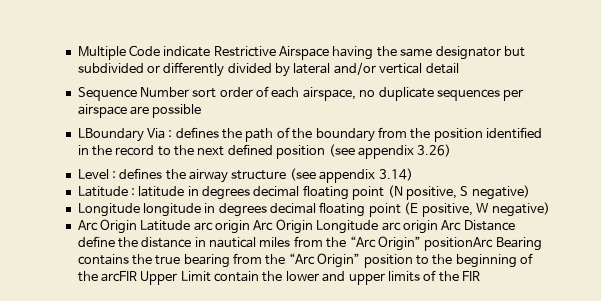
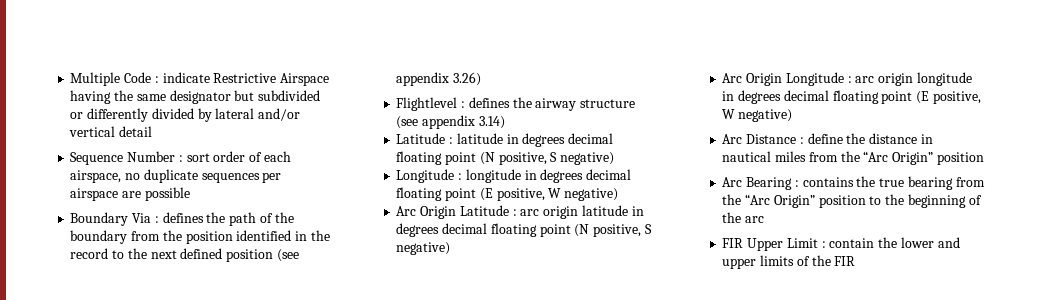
- Multiple Code indicate Restrictive Airspace having the same designator but subdivided or differently divided by lateral and/or vertical detail
+ Multiple Code : indicate Restrictive Airspace having the same designator but subdivided or differently divided by lateral and/or vertical detail
- Sequence Number sort order of each airspace, no duplicate sequences per airspace are possible
+ Sequence Number : sort order of each airspace, no duplicate sequences per airspace are possible
- LBoundary Via : defines the path of the boundary from the position identified in the record to the next defined position (see appendix 3.26)
+ Boundary Via : defines the path of the boundary from the position identified in the record to the next defined position (see appendix 3.26)
- Level : defines the airway structure (see appendix 3.14)
+ Flightlevel : defines the airway structure (see appendix 3.14)
- Longitude longitude in degrees decimal floating point (E positive, W negative)
+ Longitude : longitude in degrees decimal floating point (E positive, W negative)
- Arc Origin Latitude arc origin Arc Origin Longitude arc origin Arc Distance define the distance in nautical miles from the “Arc Origin” positionArc Bearing contains the true bearing from the “Arc Origin” position to the beginning of the arcFIR Upper Limit contain the lower and upper limits of the FIR
+ Arc Origin Latitude : arc origin latitude in degrees decimal floating point (N positive, S negative)
+ Arc Origin Longitude : arc origin longitude in degrees decimal floating point (E positive, W negative)
+ Arc Distance : define the distance in nautical miles from the “Arc Origin” position
+ Arc Bearing : contains the true bearing from the “Arc Origin” position to the beginning of the arc
+ FIR Upper Limit : contain the lower and upper limits of the FIR

